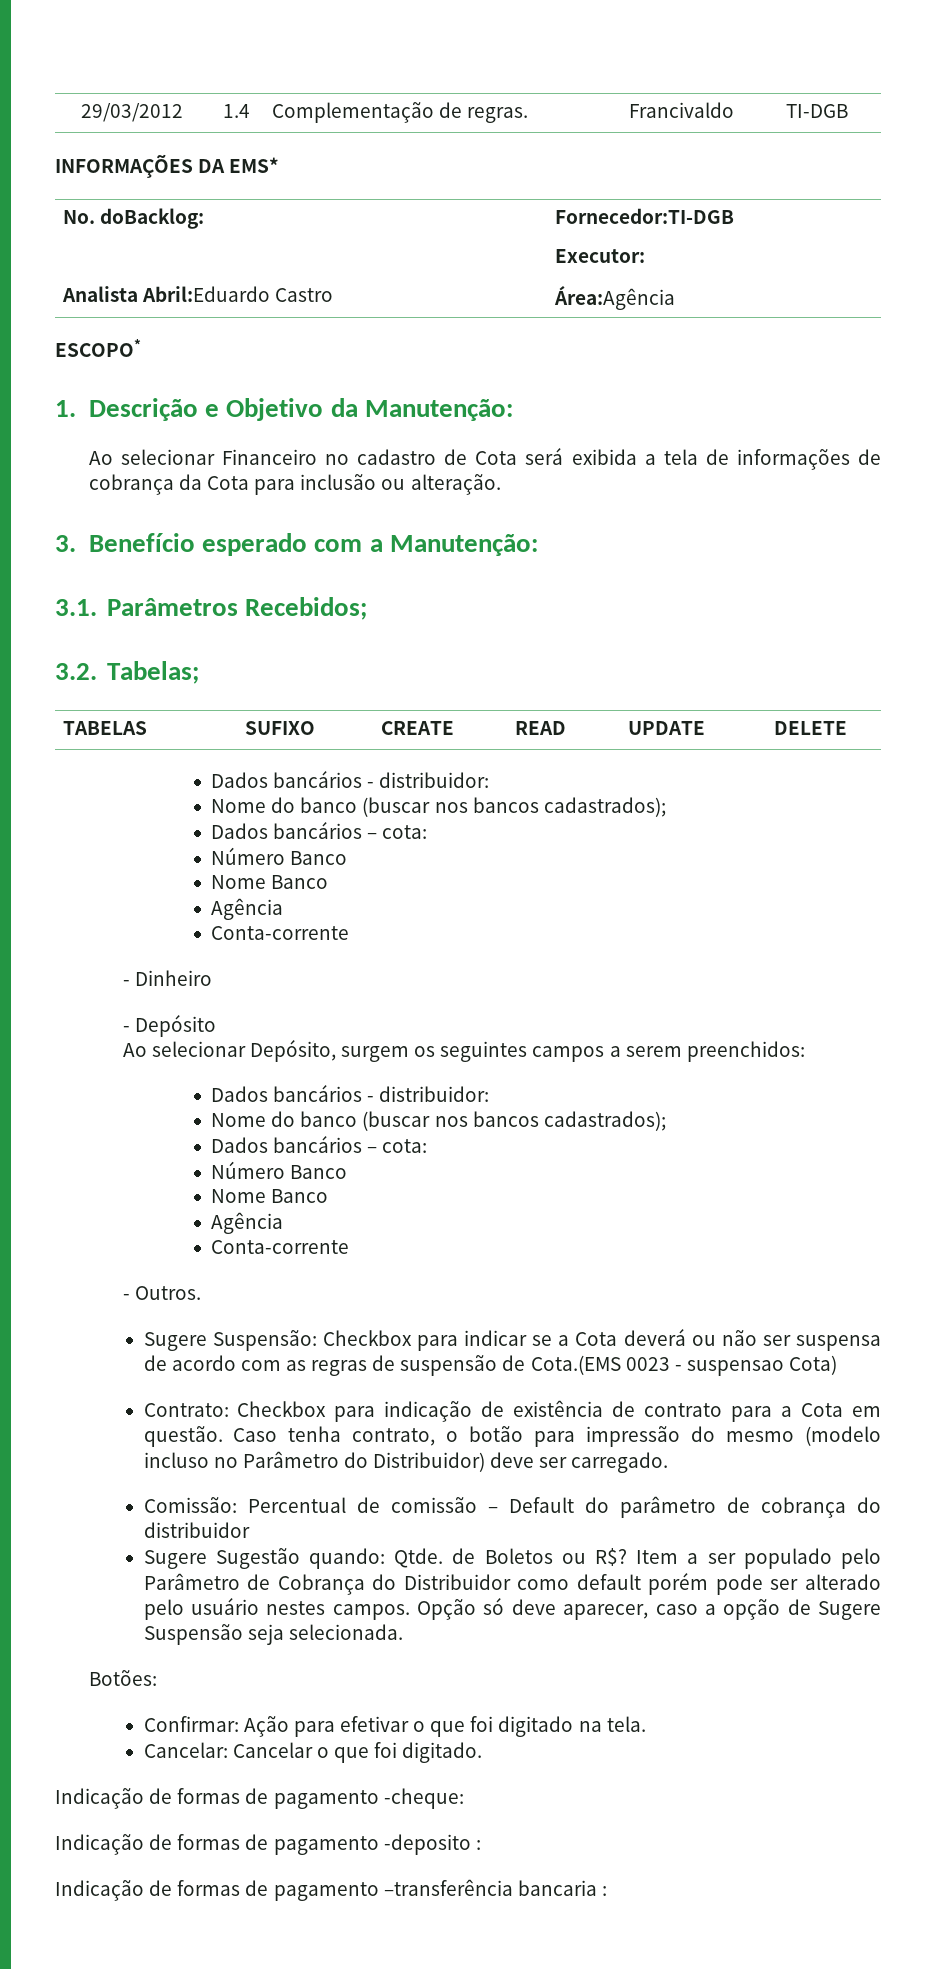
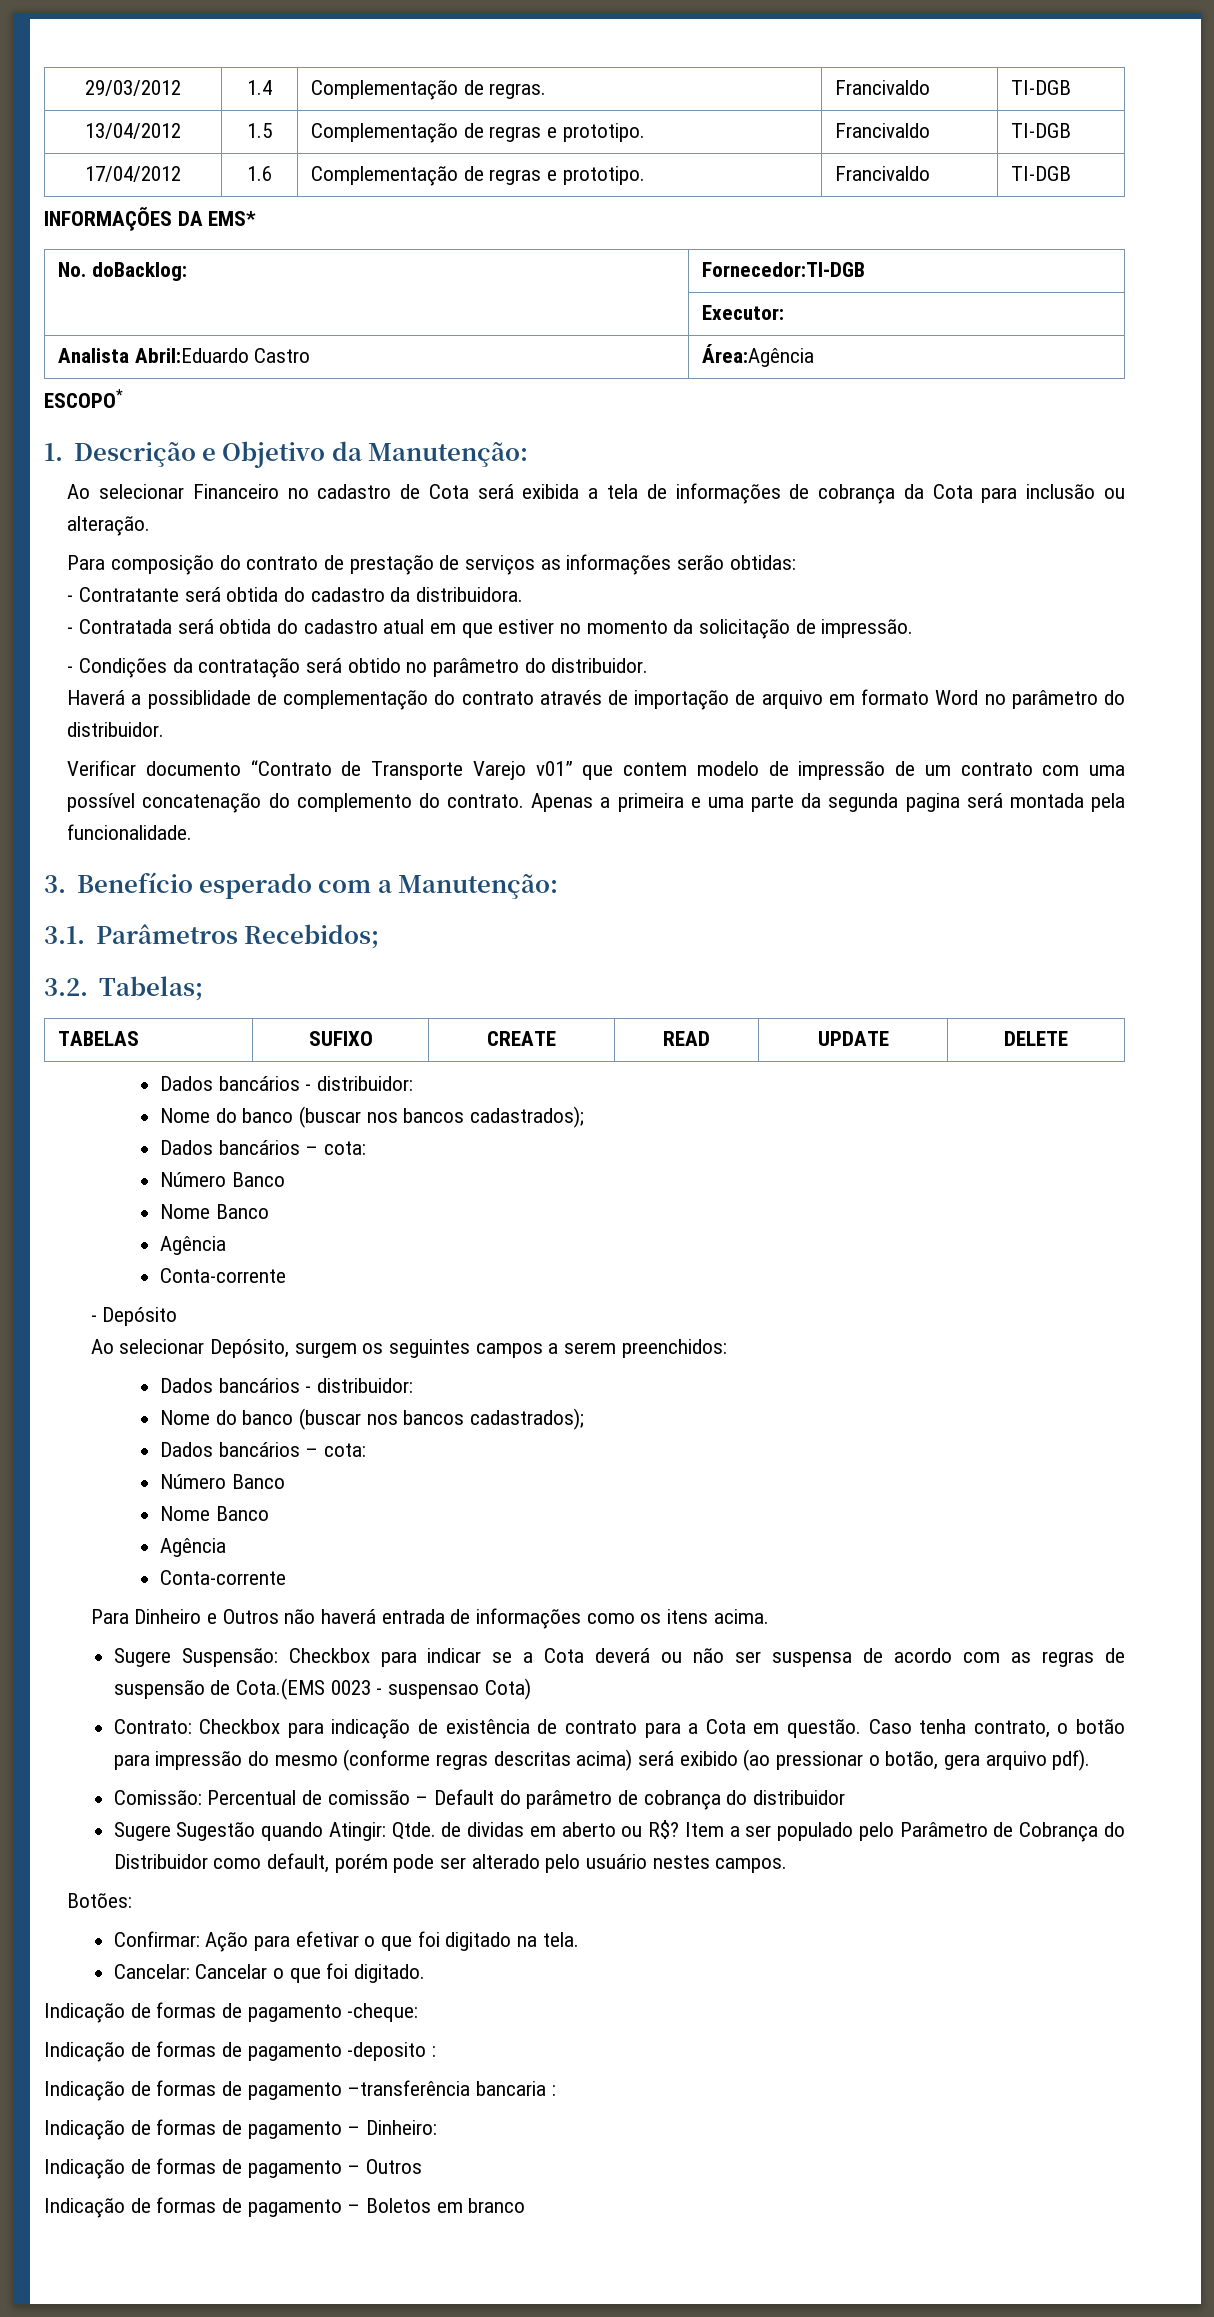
+ 13/04/2012 | 1.5 | Complementação de regras e prototipo. | Francivaldo | TI-DGB
+ 17/04/2012 | 1.6 | Complementação de regras e prototipo. | Francivaldo | TI-DGB
+ Para composição do contrato de prestação de serviços as informações serão obtidas:
+ - Contratante será obtida do cadastro da distribuidora.
+ - Contratada será obtida do cadastro atual em que estiver no momento da solicitação de impressão.
+ - Condições da contratação será obtido no parâmetro do distribuidor.
+ Haverá a possiblidade de complementação do contrato através de importação de arquivo em formato Word no parâmetro do distribuidor.
+ Verificar documento “Contrato de Transporte Varejo v01” que contem modelo de impressão de um contrato com uma possível concatenação do complemento do contrato. Apenas a primeira e uma parte da segunda pagina será montada pela funcionalidade.
- - Dinheiro
- - Outros.
+ Para Dinheiro e Outros não haverá entrada de informações como os itens acima.
- Caso tenha contrato, o botão para impressão do mesmo (modelo incluso no Parâmetro do Distribuidor) deve ser carregado.
+ Caso tenha contrato, o botão para impressão do mesmo (conforme regras descritas acima) será exibido (ao pressionar o botão, gera arquivo pdf).
- Sugere Sugestão quando: Qtde. de Boletos ou R$?
+ Sugere Sugestão quando Atingir: Qtde. de dividas em aberto ou R$?
- Item a ser populado pelo Parâmetro de Cobrança do Distribuidor como default porém pode ser alterado pelo usuário nestes campos. Opção só deve aparecer, caso a opção de Sugere Suspensão seja selecionada.
+ Item a ser populado pelo Parâmetro de Cobrança do Distribuidor como default, porém pode ser alterado pelo usuário nestes campos.
+ Indicação de formas de pagamento – Dinheiro:
+ Indicação de formas de pagamento – Outros
+ Indicação de formas de pagamento – Boletos em branco

